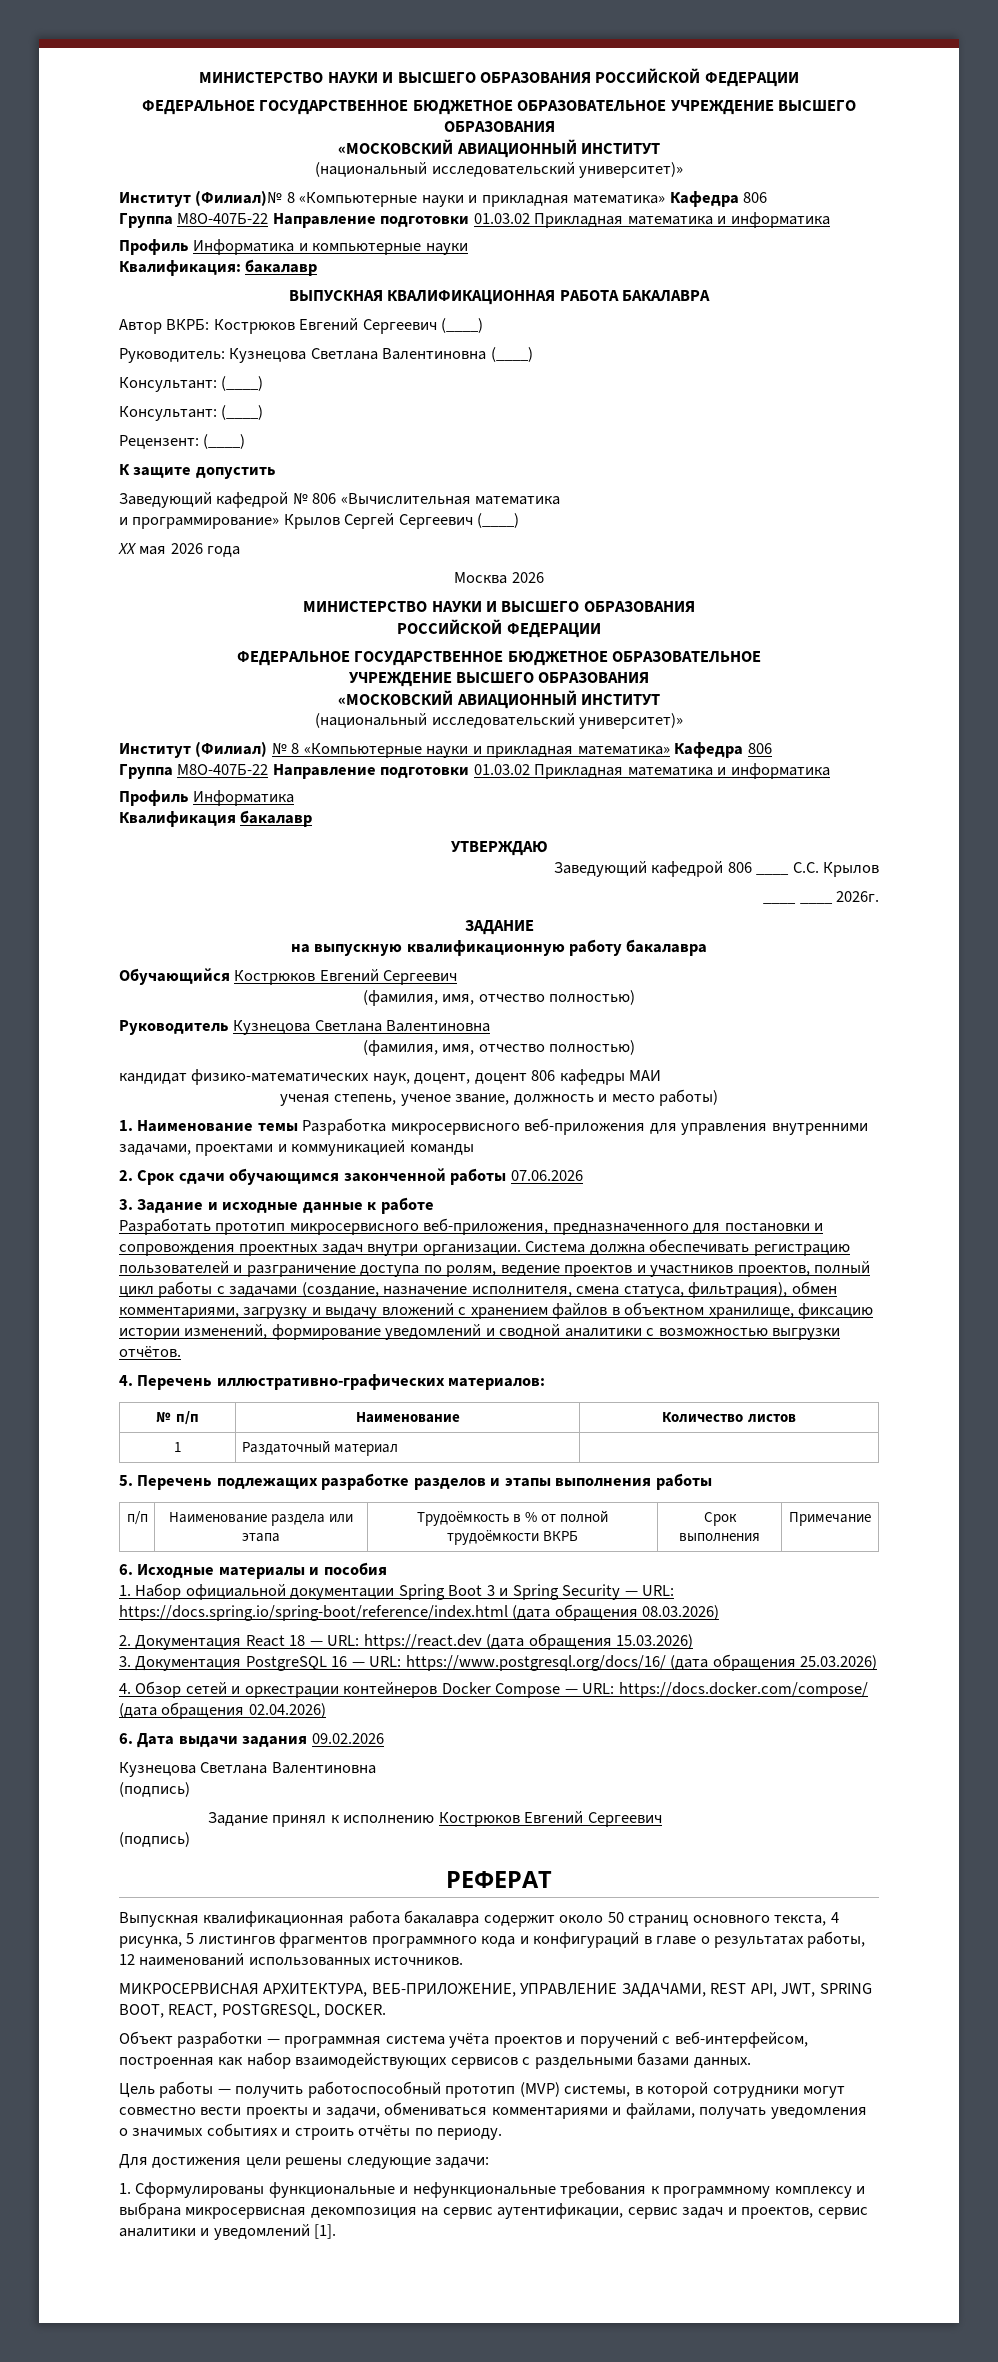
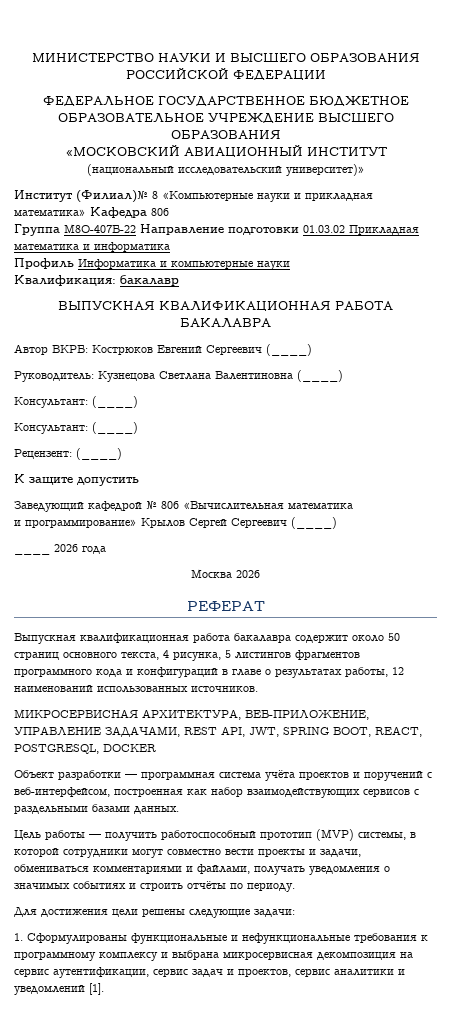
- ХХ мая 2026 года
+ ____ 2026 года
  Москва 2026
- МИНИСТЕРСТВО НАУКИ И ВЫСШЕГО ОБРАЗОВАНИЯ
- РОССИЙСКОЙ ФЕДЕРАЦИИ
- ФЕДЕРАЛЬНОЕ ГОСУДАРСТВЕННОЕ БЮДЖЕТНОЕ ОБРАЗОВАТЕЛЬНОЕ
- УЧРЕЖДЕНИЕ ВЫСШЕГО ОБРАЗОВАНИЯ
- «МОСКОВСКИЙ АВИАЦИОННЫЙ ИНСТИТУТ
- (национальный исследовательский университет)»
- Институт (Филиал) № 8 «Компьютерные науки и прикладная математика» Кафедра 806
- Группа М8О-407Б-22 Направление подготовки 01.03.02 Прикладная математика и информатика
- Профиль Информатика
- Квалификация бакалавр
- УТВЕРЖДАЮ
- Заведующий кафедрой 806 ____ С.С. Крылов
- ____ ____ 2026г.
- ЗАДАНИЕ
- на выпускную квалификационную работу бакалавра
- Обучающийся Кострюков Евгений Сергеевич
- (фамилия, имя, отчество полностью)
- Руководитель Кузнецова Светлана Валентиновна
- (фамилия, имя, отчество полностью)
- кандидат физико-математических наук, доцент, доцент 806 кафедры МАИ
- ученая степень, ученое звание, должность и место работы)
- 1. Наименование темы Разработка микросервисного веб-приложения для управления внутренними задачами, проектами и коммуникацией команды
- 2. Срок сдачи обучающимся законченной работы 07.06.2026
- 3. Задание и исходные данные к работе
- Разработать прототип микросервисного веб-приложения, предназначенного для постановки и сопровождения проектных задач внутри организации. Система должна обеспечивать регистрацию пользователей и разграничение доступа по ролям, ведение проектов и участников проектов, полный цикл работы с задачами (создание, назначение исполнителя, смена статуса, фильтрация), обмен комментариями, загрузку и выдачу вложений с хранением файлов в объектном хранилище, фиксацию истории изменений, формирование уведомлений и сводной аналитики с возможностью выгрузки отчётов.
- 4. Перечень иллюстративно-графических материалов:
- № п/п | Наименование | Количество листов
- 1 | Раздаточный материал |
- 5. Перечень подлежащих разработке разделов и этапы выполнения работы
- п/п | Наименование раздела или этапа | Трудоёмкость в % от полной трудоёмкости ВКРБ | Срок выполнения | Примечание
- 6. Исходные материалы и пособия
- 1. Набор официальной документации Spring Boot 3 и Spring Security — URL: https://docs.spring.io/spring-boot/reference/index.html (дата обращения 08.03.2026)
- 2. Документация React 18 — URL: https://react.dev (дата обращения 15.03.2026)
- 3. Документация PostgreSQL 16 — URL: https://www.postgresql.org/docs/16/ (дата обращения 25.03.2026)
- 4. Обзор сетей и оркестрации контейнеров Docker Compose — URL: https://docs.docker.com/compose/ (дата обращения 02.04.2026)
- 6. Дата выдачи задания 09.02.2026
- Кузнецова Светлана Валентиновна
- (подпись)
- Задание принял к исполнению Кострюков Евгений Сергеевич
- (подпись)
- МИКРОСЕРВИСНАЯ АРХИТЕКТУРА, ВЕБ-ПРИЛОЖЕНИЕ, УПРАВЛЕНИЕ ЗАДАЧАМИ, REST API, JWT, SPRING BOOT, REACT, POSTGRESQL, DOCKER.
+ МИКРОСЕРВИСНАЯ АРХИТЕКТУРА, ВЕБ-ПРИЛОЖЕНИЕ, УПРАВЛЕНИЕ ЗАДАЧАМИ, REST API, JWT, SPRING BOOT, REACT, POSTGRESQL, DOCKER

